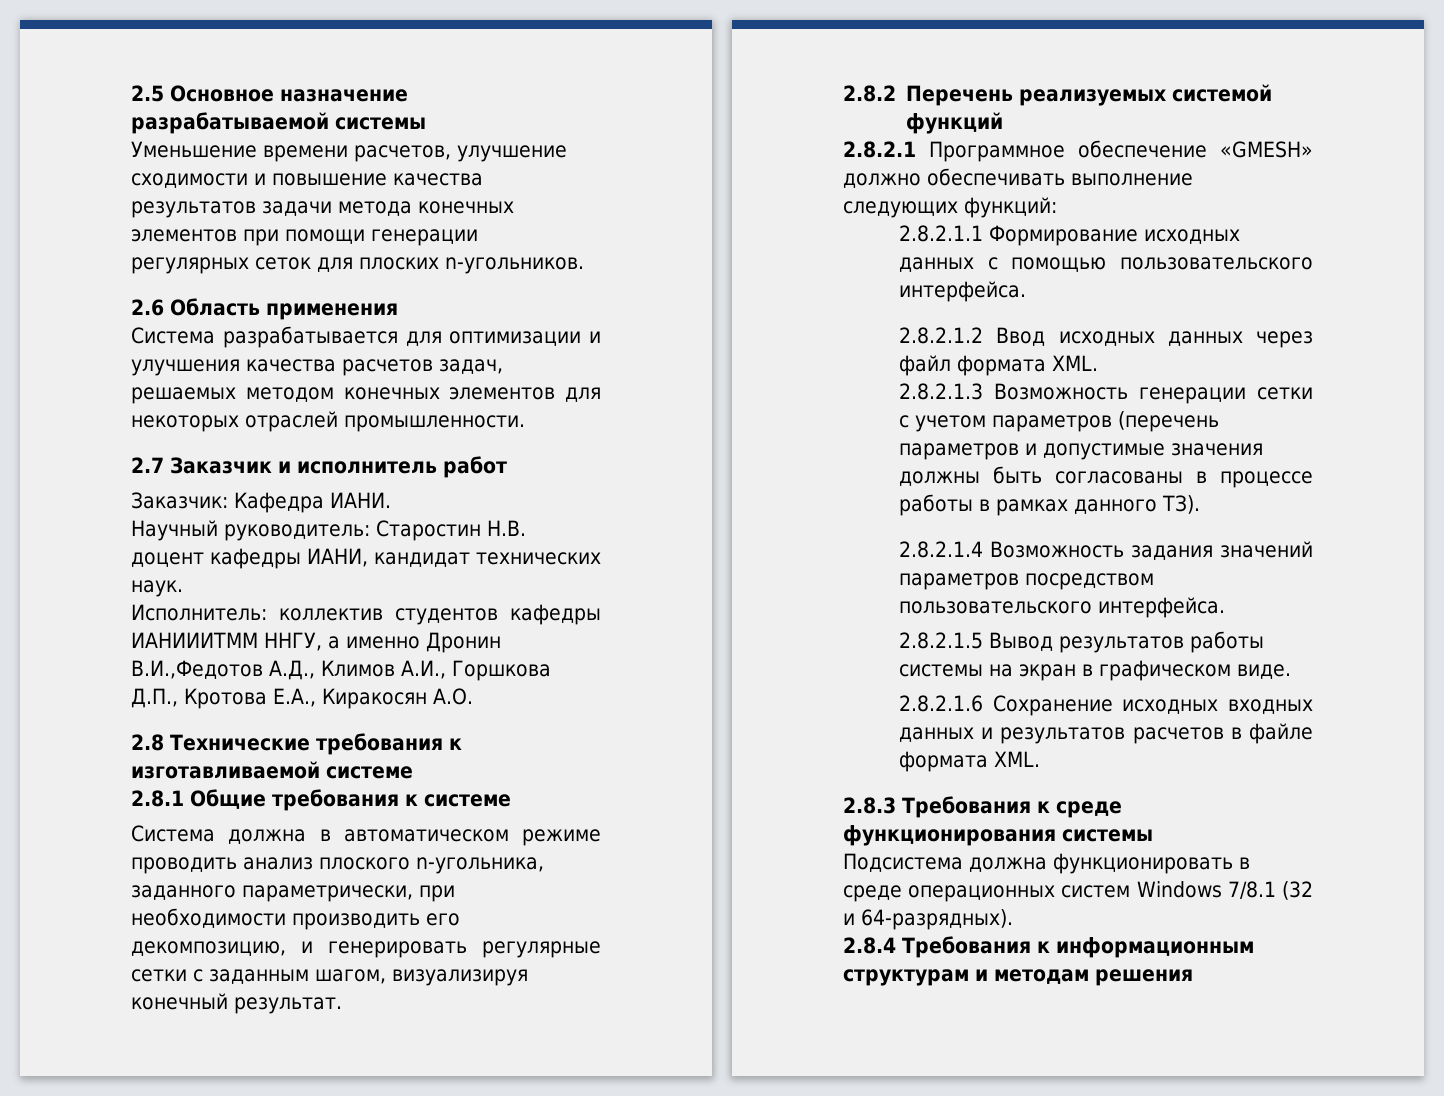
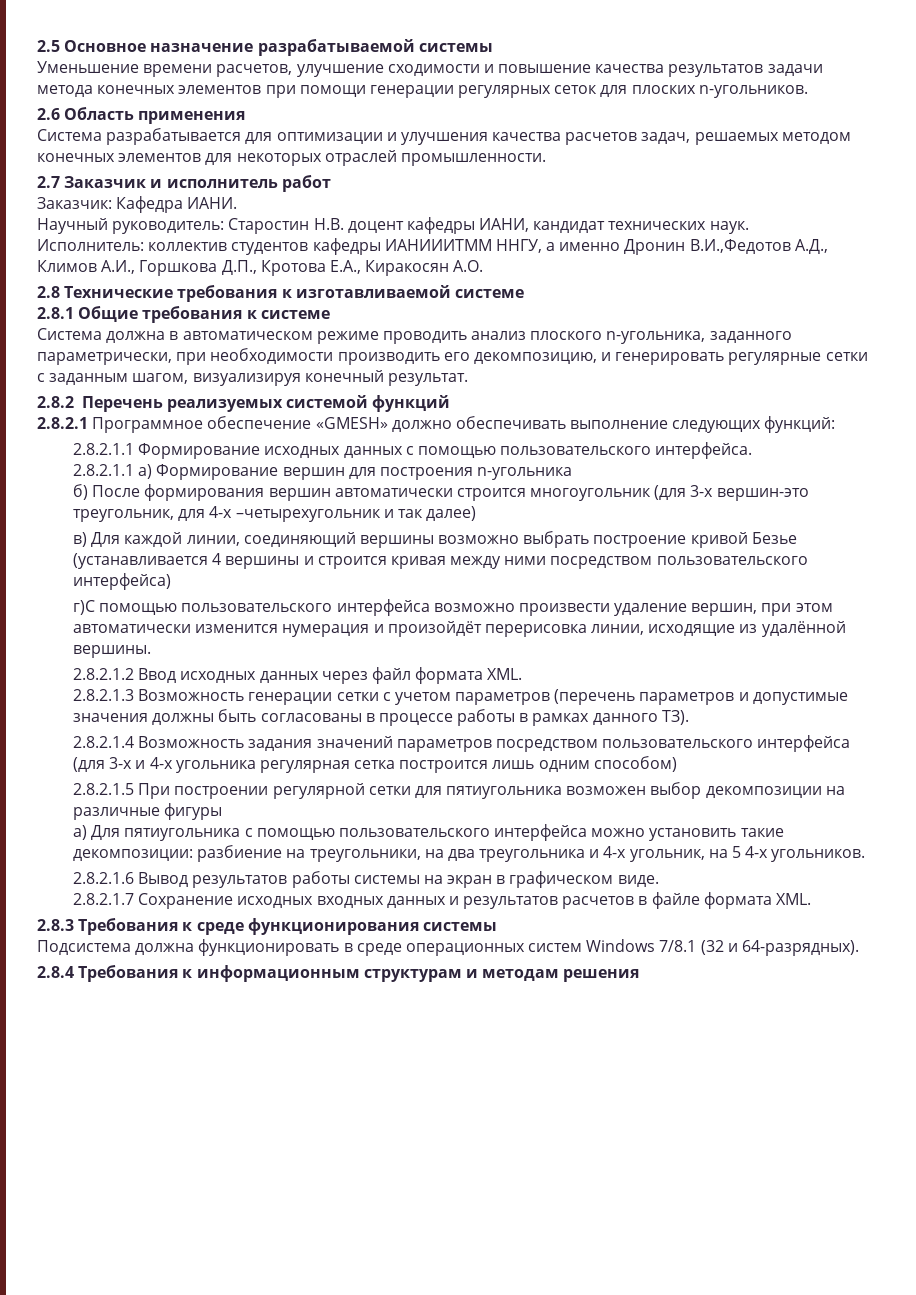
+ 2.8.2.1.1 а) Формирование вершин для построения n-угольника
+ б) После формирования вершин автоматически строится многоугольник (для 3-х вершин-это треугольник, для 4-х –четырехугольник и так далее)
+ в) Для каждой линии, соединяющий вершины возможно выбрать построение кривой Безье (устанавливается 4 вершины и строится кривая между ними посредством пользовательского интерфейса)
+ г)С помощью пользовательского интерфейса возможно произвести удаление вершин, при этом автоматически изменится нумерация и произойдёт перерисовка линии, исходящие из удалённой вершины.
- 2.8.2.1.4 Возможность задания значений параметров посредством пользовательского интерфейса.
- 2.8.2.1.5 Вывод результатов работы системы на экран в графическом виде.
+ 2.8.2.1.4 Возможность задания значений параметров посредством пользовательского интерфейса (для 3-х и 4-х угольника регулярная сетка построится лишь одним способом)
+ 2.8.2.1.5 При построении регулярной сетки для пятиугольника возможен выбор декомпозиции на различные фигуры
+ а) Для пятиугольника с помощью пользовательского интерфейса можно установить такие декомпозиции: разбиение на треугольники, на два треугольника и 4-х угольник, на 5 4-х угольников.
+ 2.8.2.1.6 Вывод результатов работы системы на экран в графическом виде.
- 2.8.2.1.6 Сохранение исходных входных данных и результатов расчетов в файле формата XML.
+ 2.8.2.1.7 Сохранение исходных входных данных и результатов расчетов в файле формата XML.

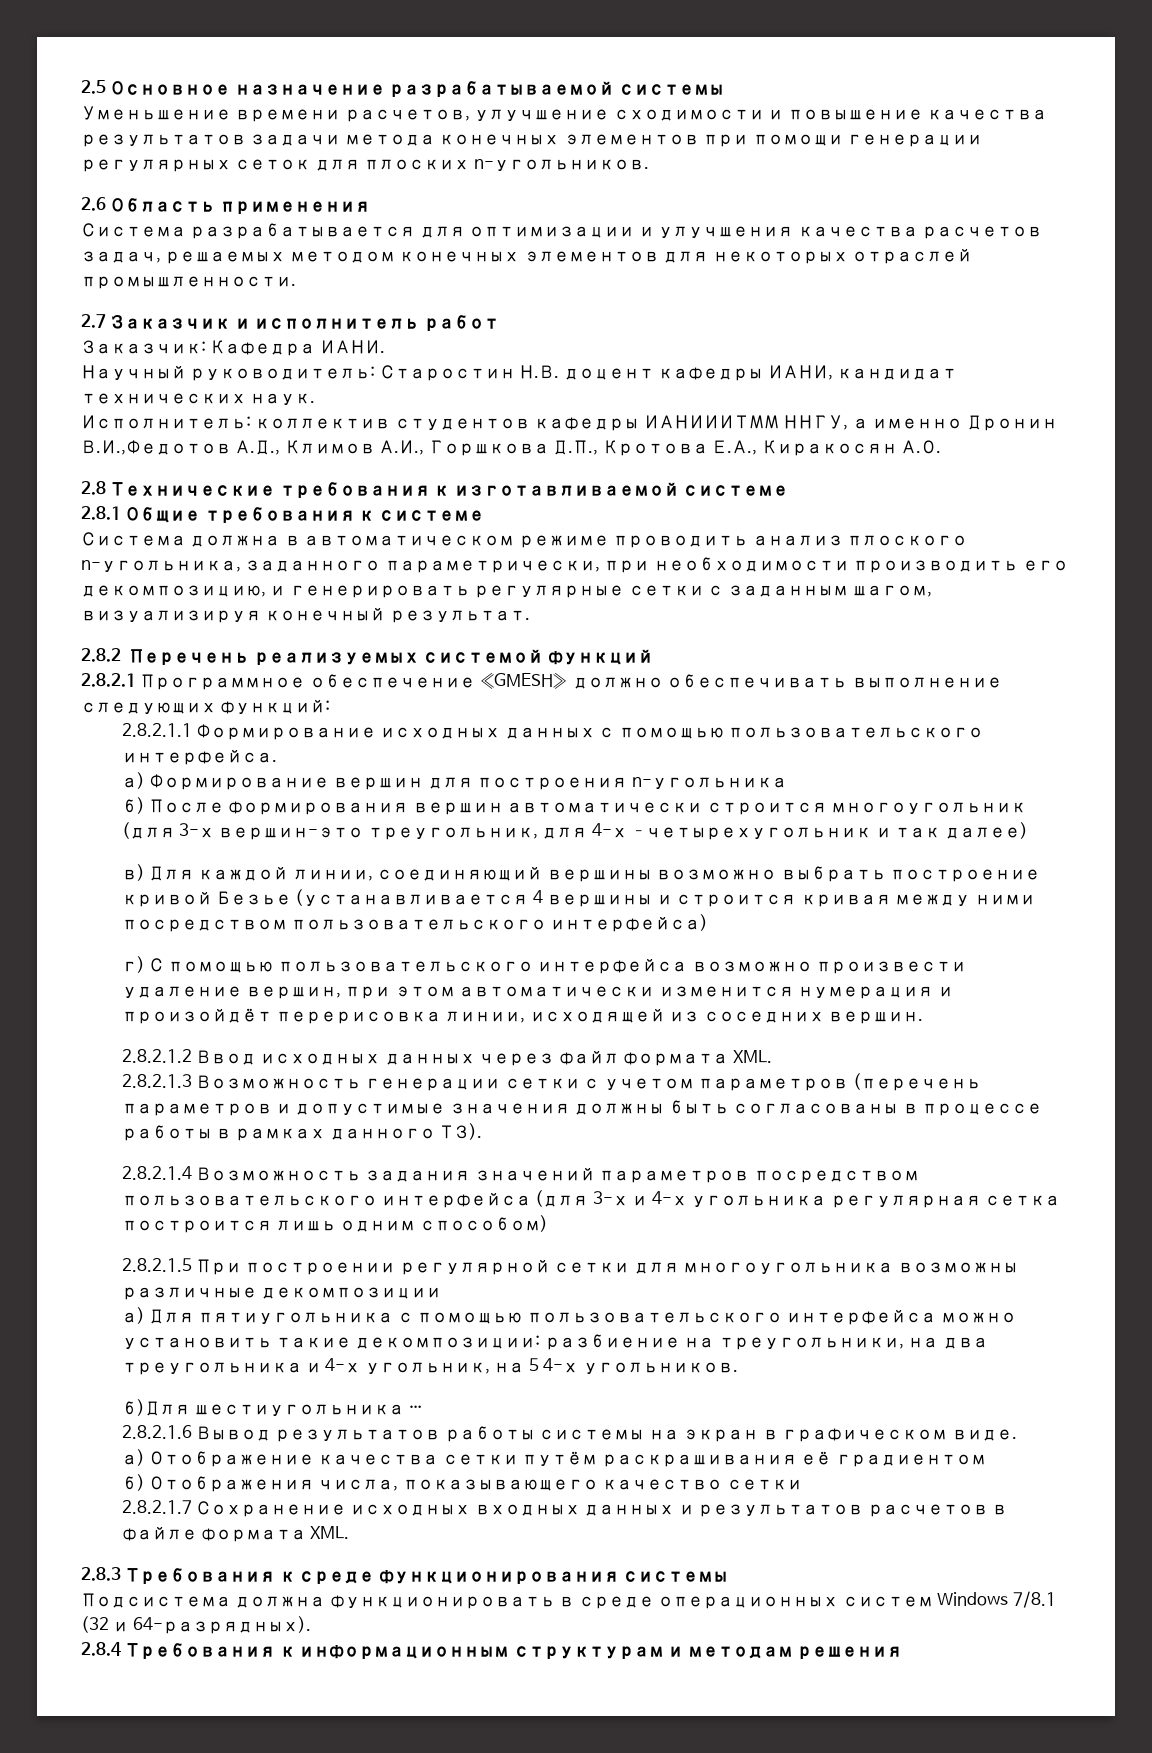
- 2.8.2.1.1 а) Формирование вершин для построения n-угольника
+ а) Формирование вершин для построения n-угольника
- г)С помощью пользовательского интерфейса возможно произвести удаление вершин, при этом автоматически изменится нумерация и произойдёт перерисовка линии, исходящие из удалённой вершины.
+ г) С помощью пользовательского интерфейса возможно произвести удаление вершин, при этом автоматически изменится нумерация и произойдёт перерисовка линии, исходящей из соседних вершин.
- 2.8.2.1.5 При построении регулярной сетки для пятиугольника возможен выбор декомпозиции на различные фигуры
+ 2.8.2.1.5 При построении регулярной сетки для многоугольника возможны различные декомпозиции
+ б)Для шестиугольника …
+ а) Отображение качества сетки путём раскрашивания её градиентом
+ б) Отображения числа, показывающего качество сетки

